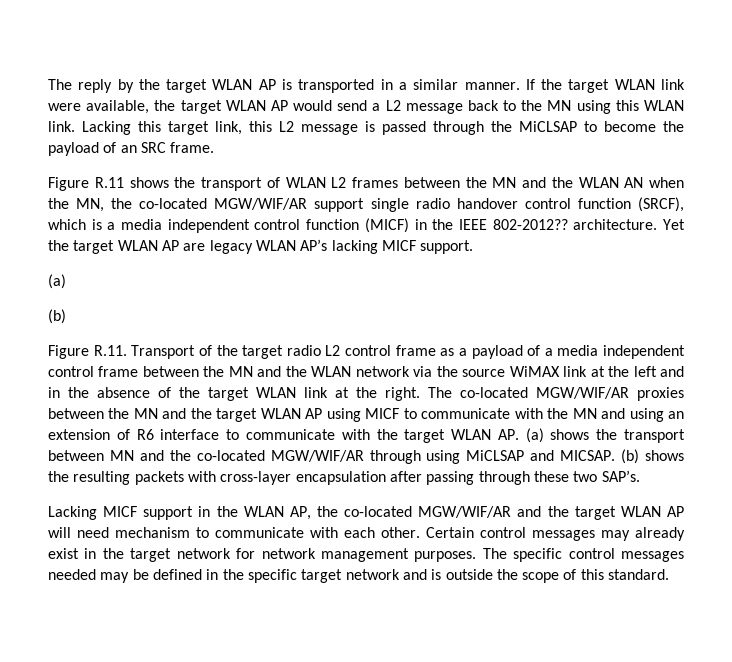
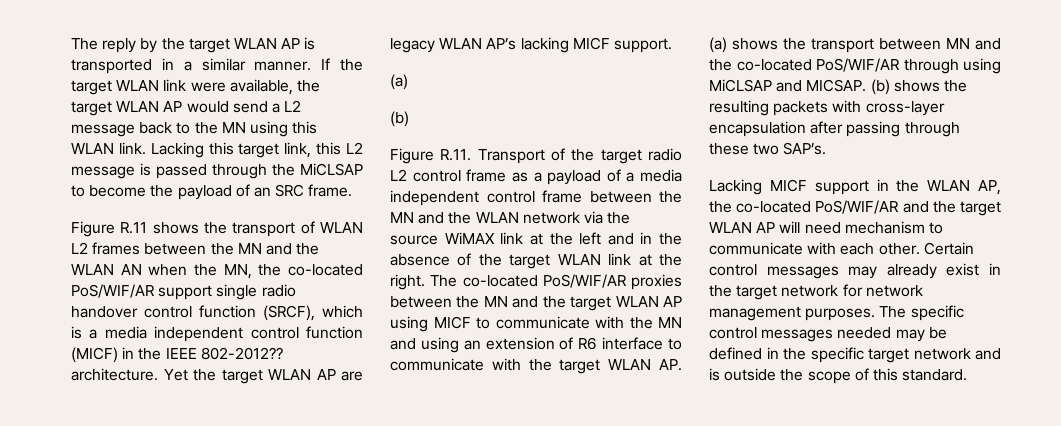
- Figure R.11 shows the transport of WLAN L2 frames between the MN and the WLAN AN when the MN, the co-located MGW/WIF/AR support single radio handover control function (SRCF), which is a media independent control function (MICF) in the IEEE 802-2012?? architecture.
+ Figure R.11 shows the transport of WLAN L2 frames between the MN and the WLAN AN when the MN, the co-located PoS/WIF/AR support single radio handover control function (SRCF), which is a media independent control function (MICF) in the IEEE 802-2012?? architecture.
- The co-located MGW/WIF/AR proxies between the MN and the target WLAN AP using MICF to communicate with the MN and using an extension of R6 interface to communicate with the target WLAN AP. (a) shows the transport between MN and the co-located MGW/WIF/AR through using MiCLSAP and MICSAP.
+ The co-located PoS/WIF/AR proxies between the MN and the target WLAN AP using MICF to communicate with the MN and using an extension of R6 interface to communicate with the target WLAN AP. (a) shows the transport between MN and the co-located PoS/WIF/AR through using MiCLSAP and MICSAP.
- Lacking MICF support in the WLAN AP, the co-located MGW/WIF/AR and the target WLAN AP will need mechanism to communicate with each other.
+ Lacking MICF support in the WLAN AP, the co-located PoS/WIF/AR and the target WLAN AP will need mechanism to communicate with each other.

